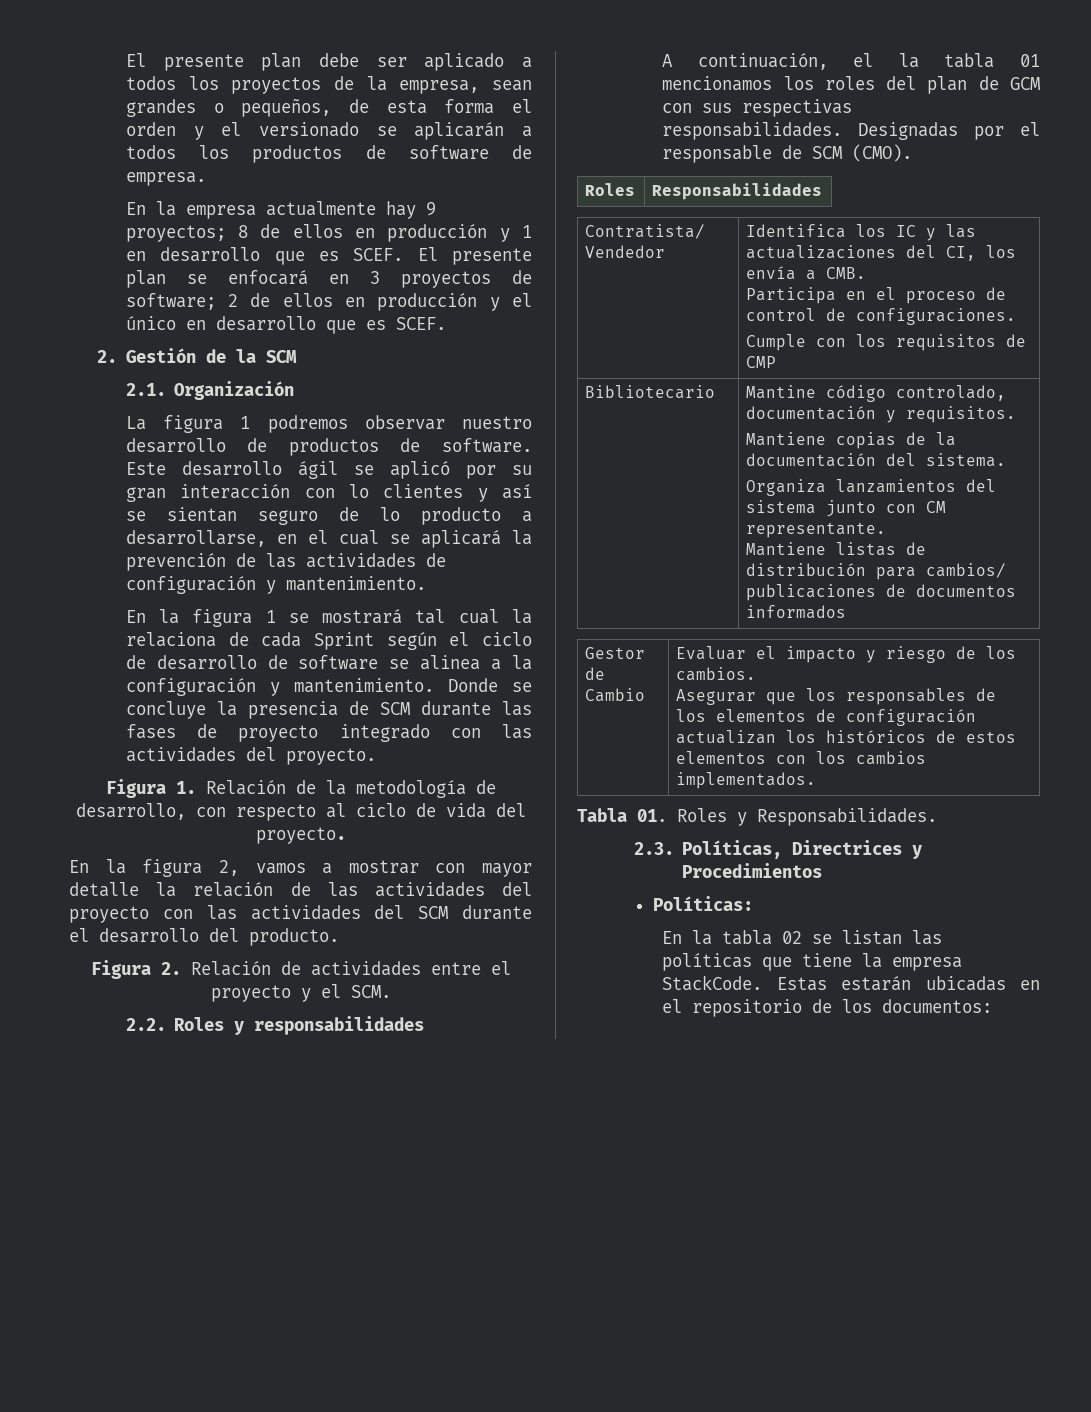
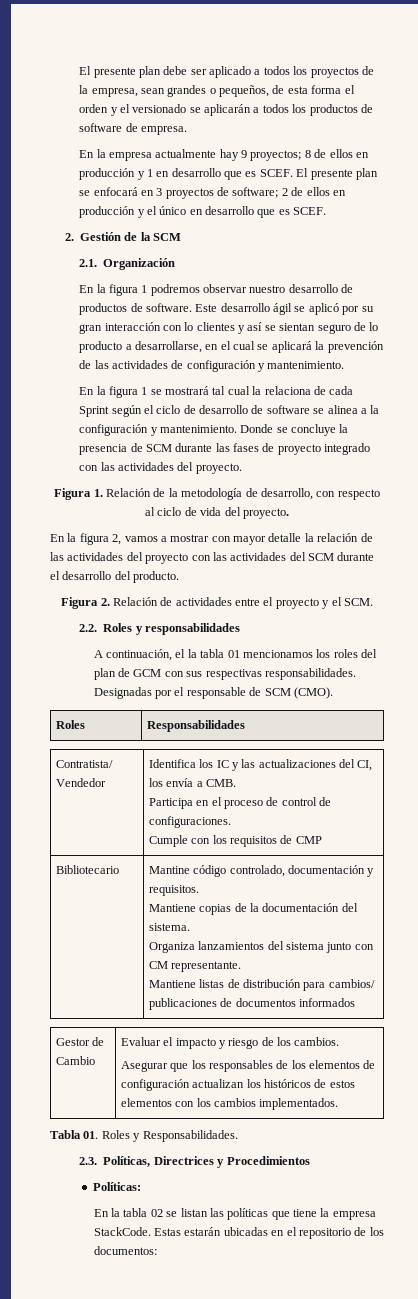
- La figura 1 podremos observar nuestro desarrollo de productos de software.
+ En la figura 1 podremos observar nuestro desarrollo de productos de software.

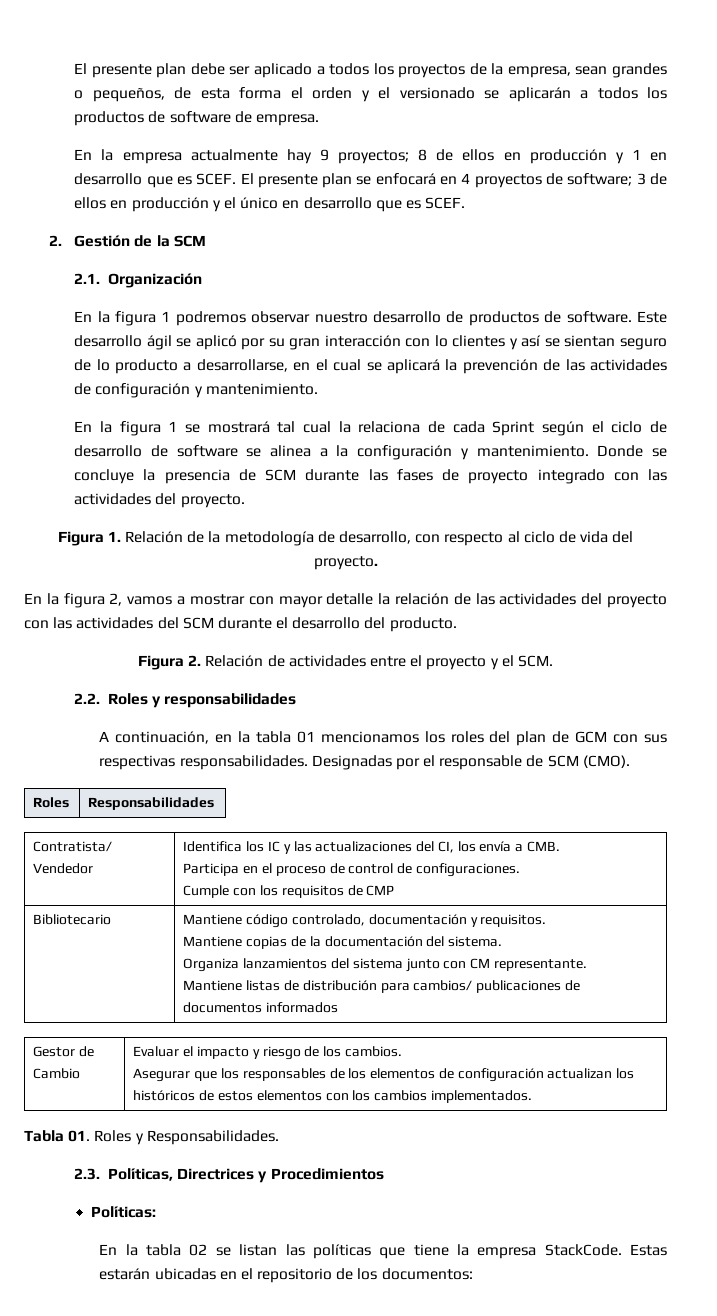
- El presente plan se enfocará en 3 proyectos de software; 2 de ellos en producción y el único en desarrollo que es SCEF.
+ El presente plan se enfocará en 4 proyectos de software; 3 de ellos en producción y el único en desarrollo que es SCEF.
- A continuación, el la tabla 01 mencionamos los roles del plan de GCM con sus respectivas responsabilidades.
+ A continuación, en la tabla 01 mencionamos los roles del plan de GCM con sus respectivas responsabilidades.
- Bibliotecario | Mantine código controlado, documentación y requisitos.
+ Bibliotecario | Mantiene código controlado, documentación y requisitos.

